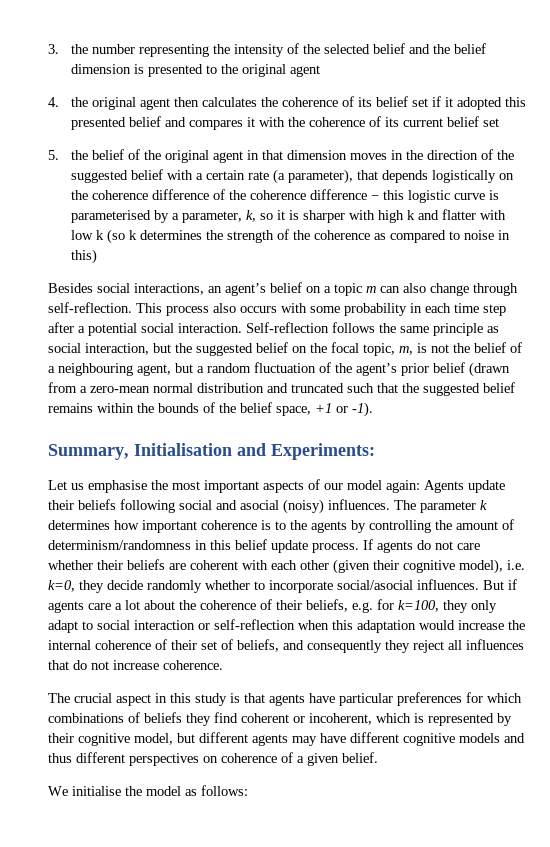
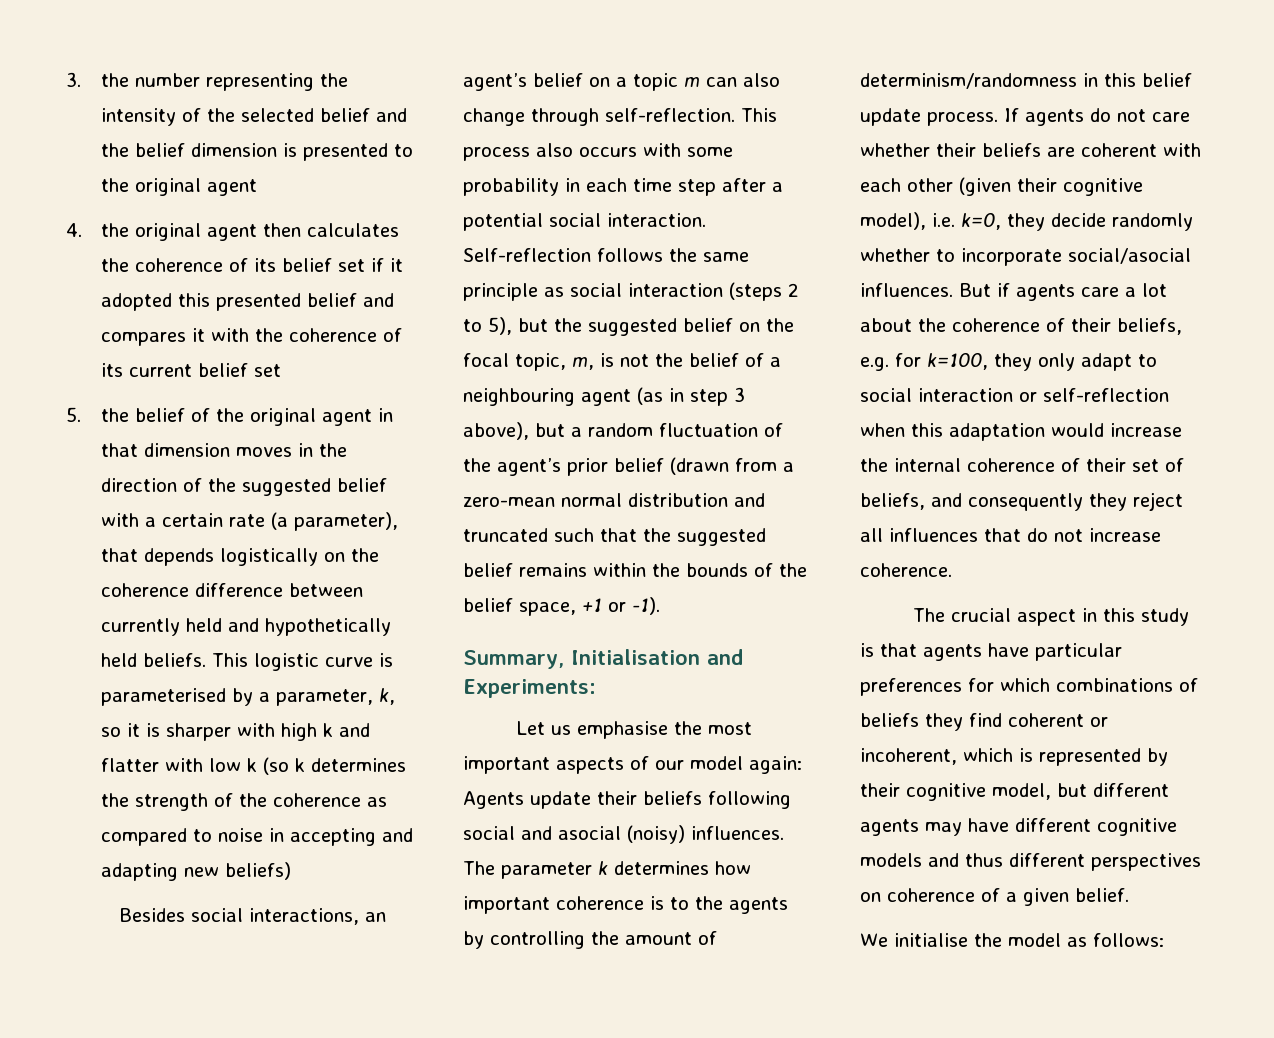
- 5. the belief of the original agent in that dimension moves in the direction of the suggested belief with a certain rate (a parameter), that depends logistically on the coherence difference of the coherence difference − this logistic curve is parameterised by a parameter, k, so it is sharper with high k and flatter with low k (so k determines the strength of the coherence as compared to noise in this)
+ 5. the belief of the original agent in that dimension moves in the direction of the suggested belief with a certain rate (a parameter), that depends logistically on the coherence difference between currently held and hypothetically held beliefs. This logistic curve is parameterised by a parameter, k, so it is sharper with high k and flatter with low k (so k determines the strength of the coherence as compared to noise in accepting and adapting new beliefs)
- Self-reflection follows the same principle as social interaction, but the suggested belief on the focal topic, m, is not the belief of a neighbouring agent, but a random fluctuation of the agent’s prior belief (drawn from a zero-mean normal distribution and truncated such that the suggested belief remains within the bounds of the belief space, +1 or -1).
+ Self-reflection follows the same principle as social interaction (steps 2 to 5), but the suggested belief on the focal topic, m, is not the belief of a neighbouring agent (as in step 3 above), but a random fluctuation of the agent’s prior belief (drawn from a zero-mean normal distribution and truncated such that the suggested belief remains within the bounds of the belief space, +1 or -1).

